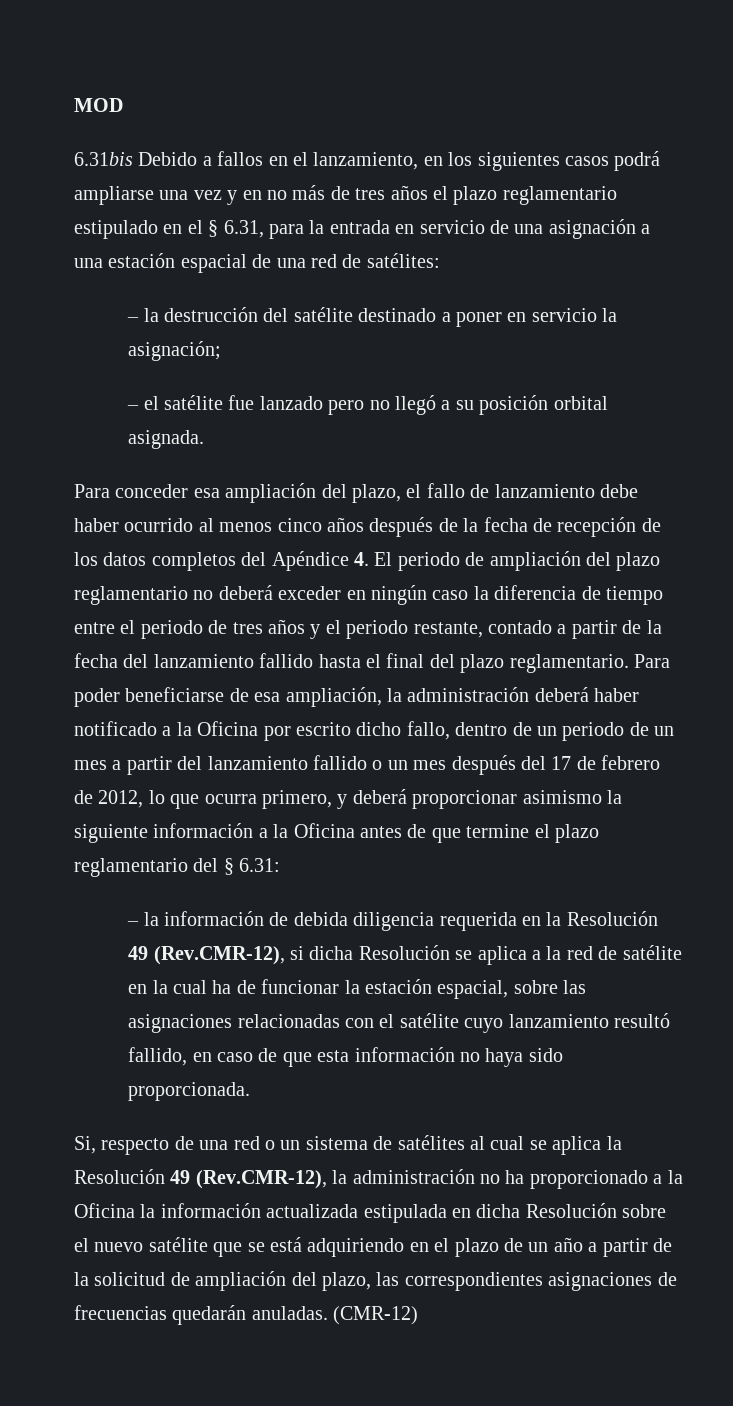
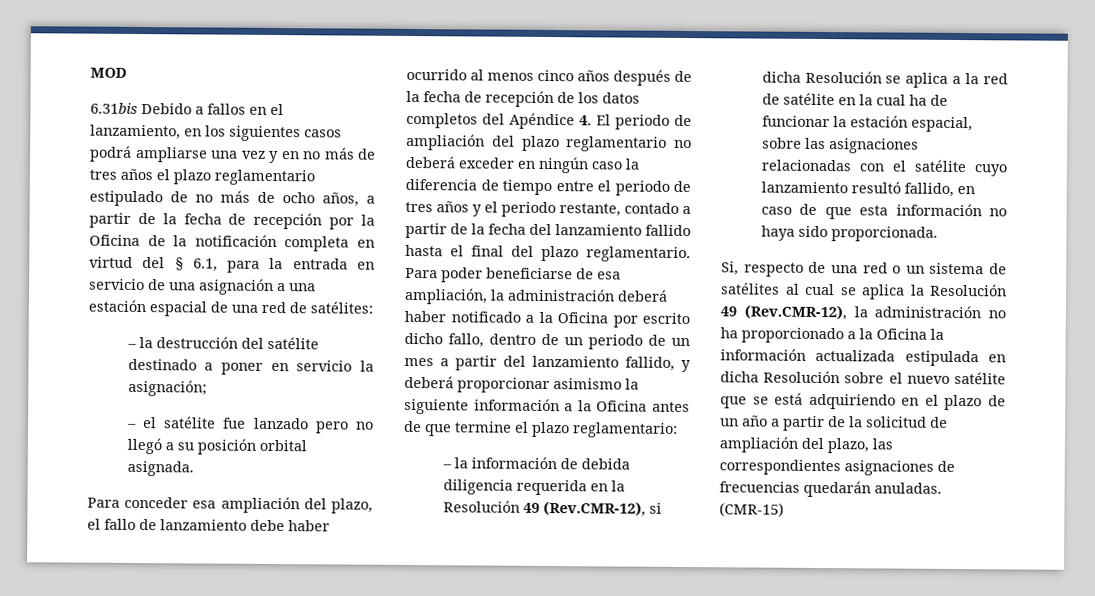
- 6.31bis Debido a fallos en el lanzamiento, en los siguientes casos podrá ampliarse una vez y en no más de tres años el plazo reglamentario estipulado en el § 6.31, para la entrada en servicio de una asignación a una estación espacial de una red de satélites:
+ 6.31bis Debido a fallos en el lanzamiento, en los siguientes casos podrá ampliarse una vez y en no más de tres años el plazo reglamentario estipulado de no más de ocho años, a partir de la fecha de recepción por la Oficina de la notificación completa en virtud del § 6.1, para la entrada en servicio de una asignación a una estación espacial de una red de satélites:
- Para poder beneficiarse de esa ampliación, la administración deberá haber notificado a la Oficina por escrito dicho fallo, dentro de un periodo de un mes a partir del lanzamiento fallido o un mes después del 17 de febrero de 2012, lo que ocurra primero, y deberá proporcionar asimismo la siguiente información a la Oficina antes de que termine el plazo reglamentario del § 6.31:
+ Para poder beneficiarse de esa ampliación, la administración deberá haber notificado a la Oficina por escrito dicho fallo, dentro de un periodo de un mes a partir del lanzamiento fallido, y deberá proporcionar asimismo la siguiente información a la Oficina antes de que termine el plazo reglamentario:
- (CMR-12)
+ (CMR-15)

